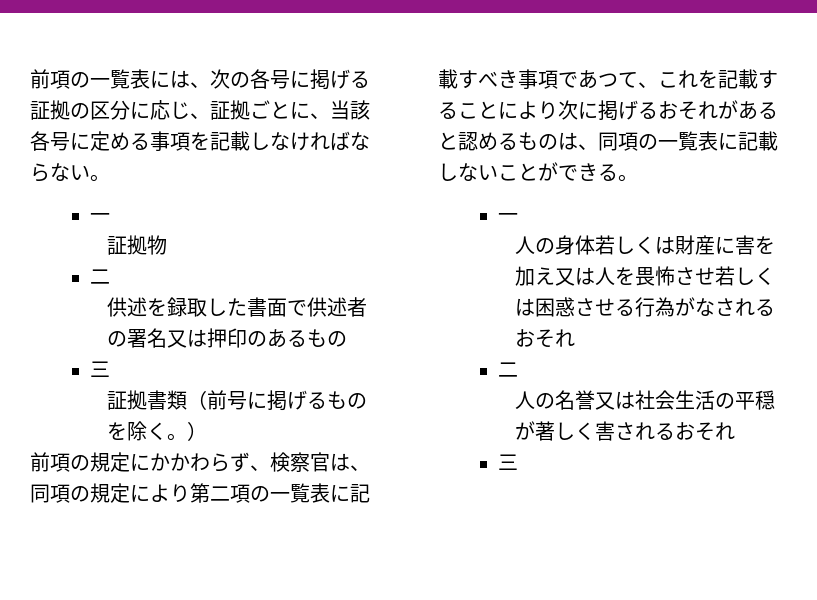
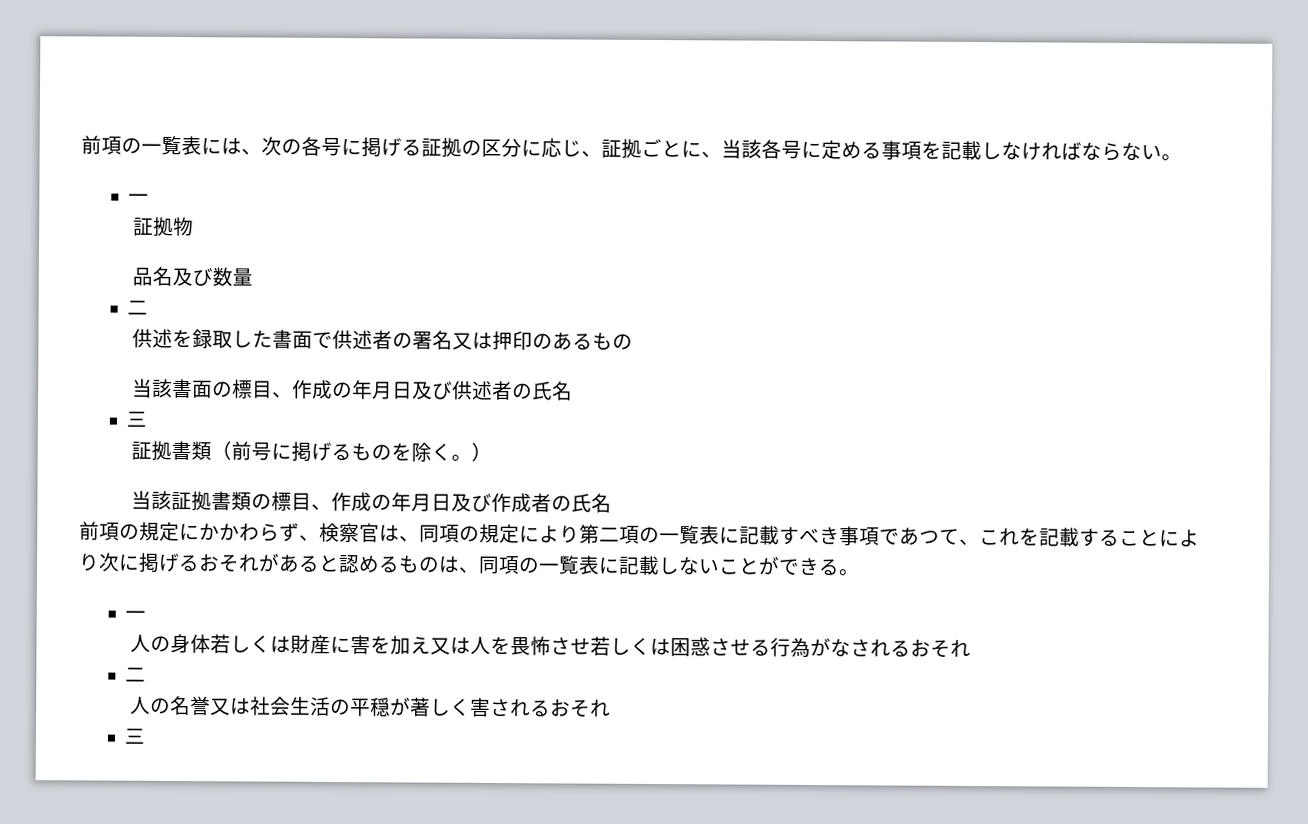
+ 品名及び数量
+ 当該書面の標目、作成の年月日及び供述者の氏名
+ 当該証拠書類の標目、作成の年月日及び作成者の氏名

